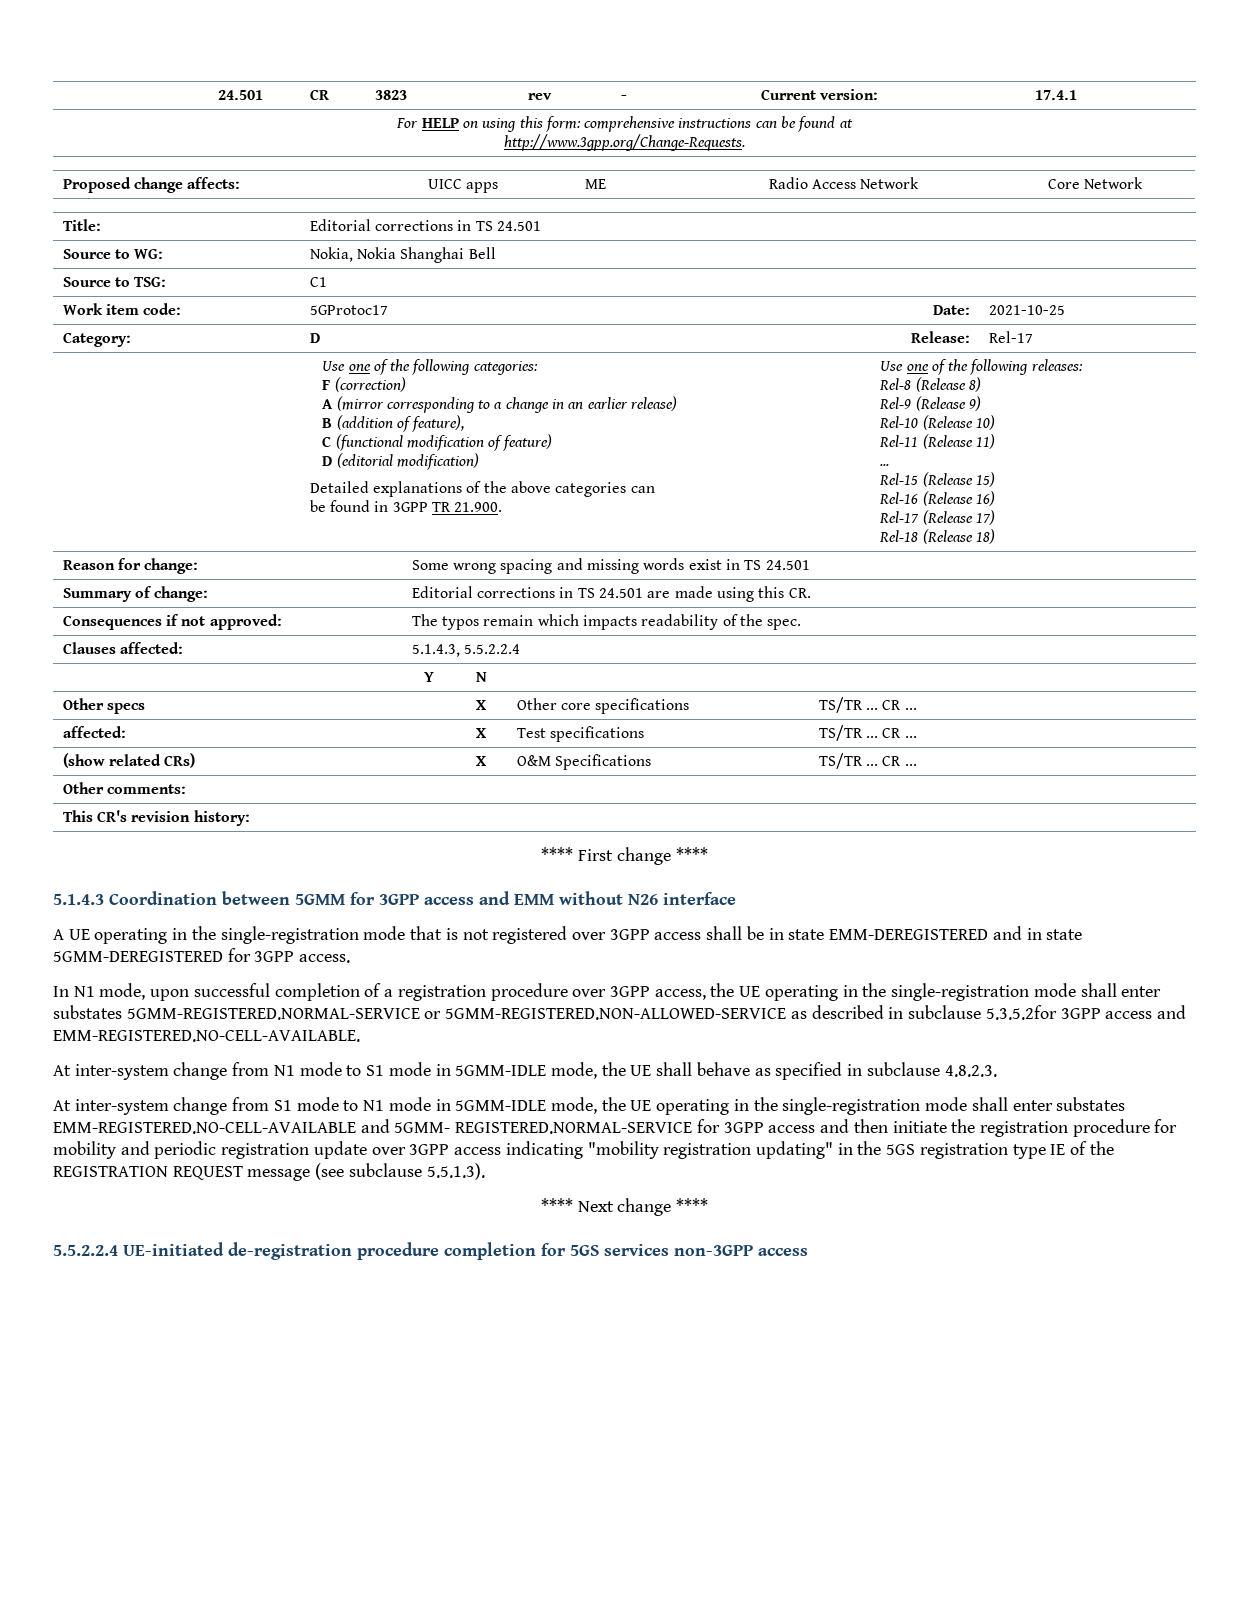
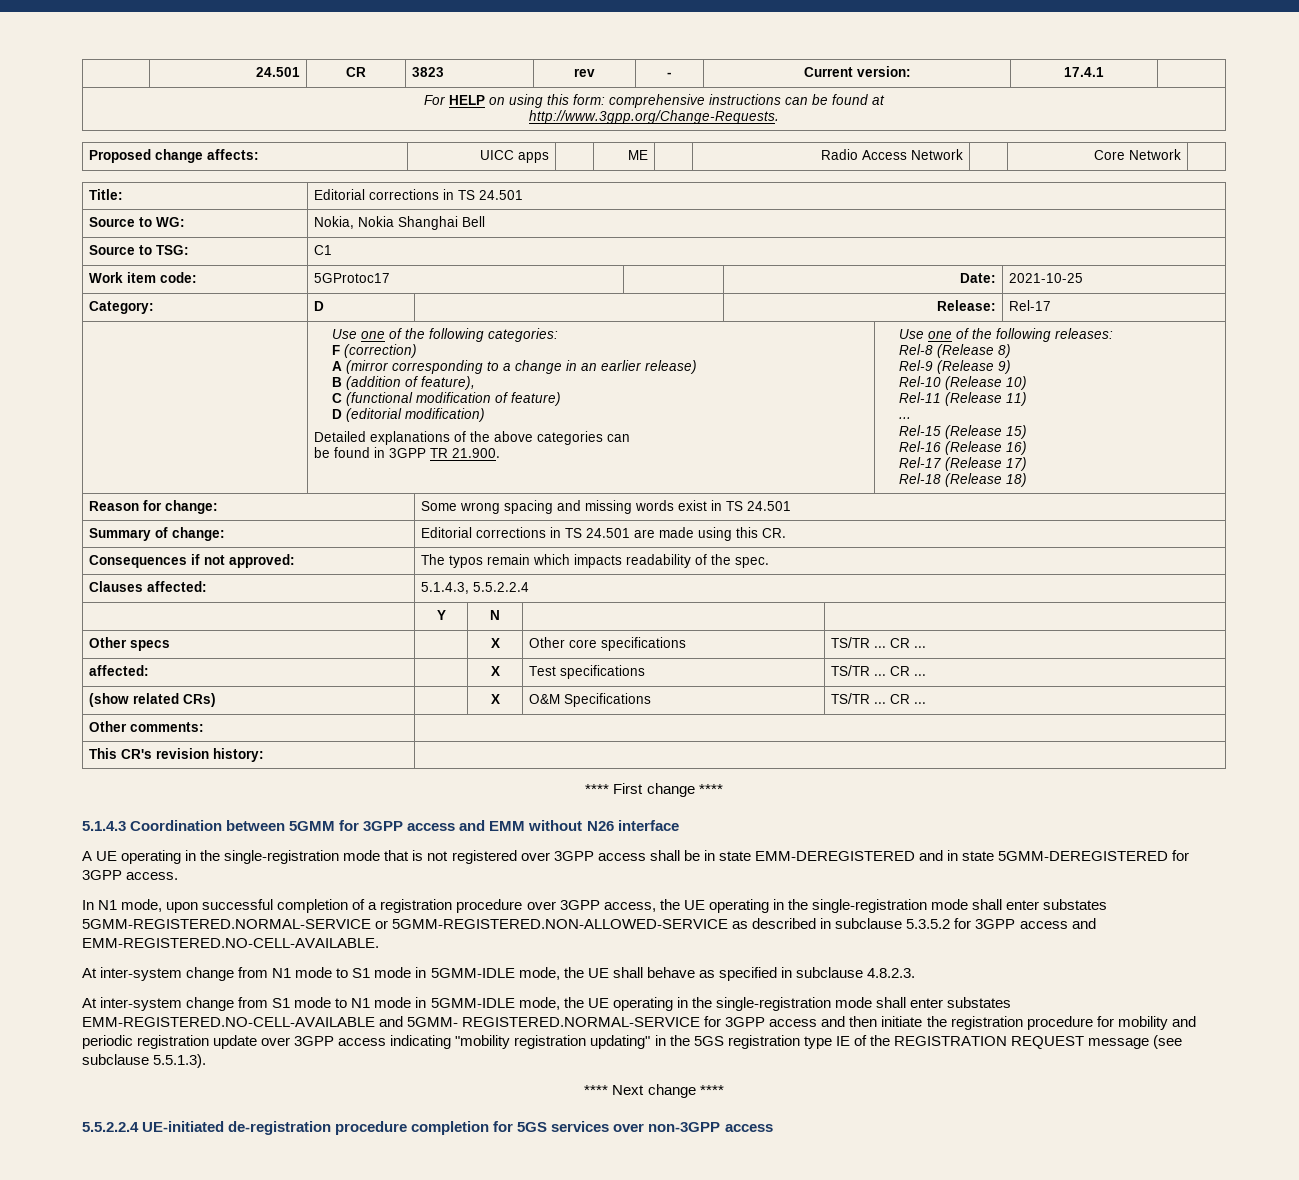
- In N1 mode, upon successful completion of a registration procedure over 3GPP access, the UE operating in the single-registration mode shall enter substates 5GMM-REGISTERED.NORMAL-SERVICE or 5GMM-REGISTERED.NON-ALLOWED-SERVICE as described in subclause 5.3.5.2for 3GPP access and EMM-REGISTERED.NO-CELL-AVAILABLE.
+ In N1 mode, upon successful completion of a registration procedure over 3GPP access, the UE operating in the single-registration mode shall enter substates 5GMM-REGISTERED.NORMAL-SERVICE or 5GMM-REGISTERED.NON-ALLOWED-SERVICE as described in subclause 5.3.5.2 for 3GPP access and EMM-REGISTERED.NO-CELL-AVAILABLE.
- 5.5.2.2.4 UE-initiated de-registration procedure completion for 5GS services non-3GPP access
+ 5.5.2.2.4 UE-initiated de-registration procedure completion for 5GS services over non-3GPP access

